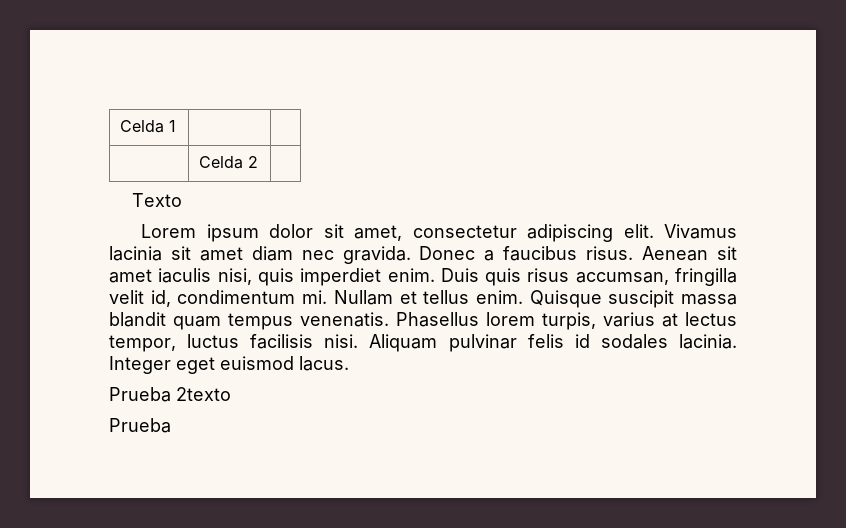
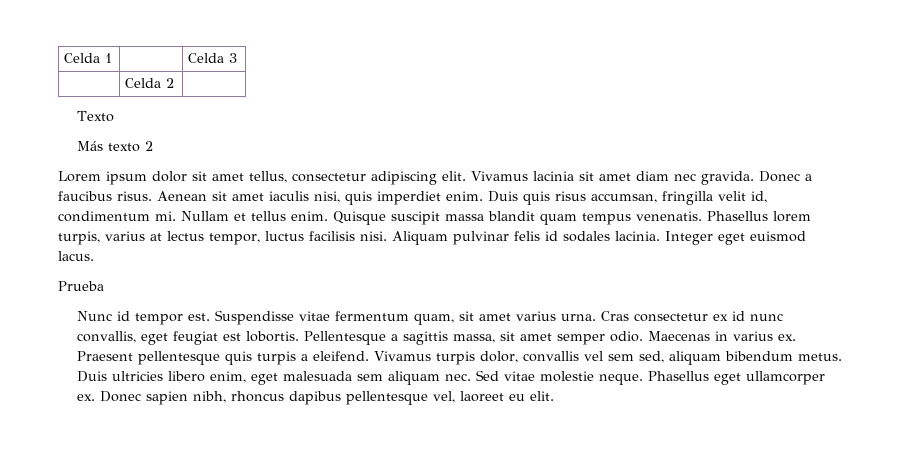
- Celda 1 | |
+ Celda 1 | | Celda 3
+ Más texto 2
- Lorem ipsum dolor sit amet, consectetur adipiscing elit.
+ Lorem ipsum dolor sit amet tellus, consectetur adipiscing elit.
- Prueba 2texto
  Prueba
+ Nunc id tempor est. Suspendisse vitae fermentum quam, sit amet varius urna. Cras consectetur ex id nunc convallis, eget feugiat est lobortis. Pellentesque a sagittis massa, sit amet semper odio. Maecenas in varius ex. Praesent pellentesque quis turpis a eleifend. Vivamus turpis dolor, convallis vel sem sed, aliquam bibendum metus. Duis ultricies libero enim, eget malesuada sem aliquam nec. Sed vitae molestie neque. Phasellus eget ullamcorper ex. Donec sapien nibh, rhoncus dapibus pellentesque vel, laoreet eu elit.

